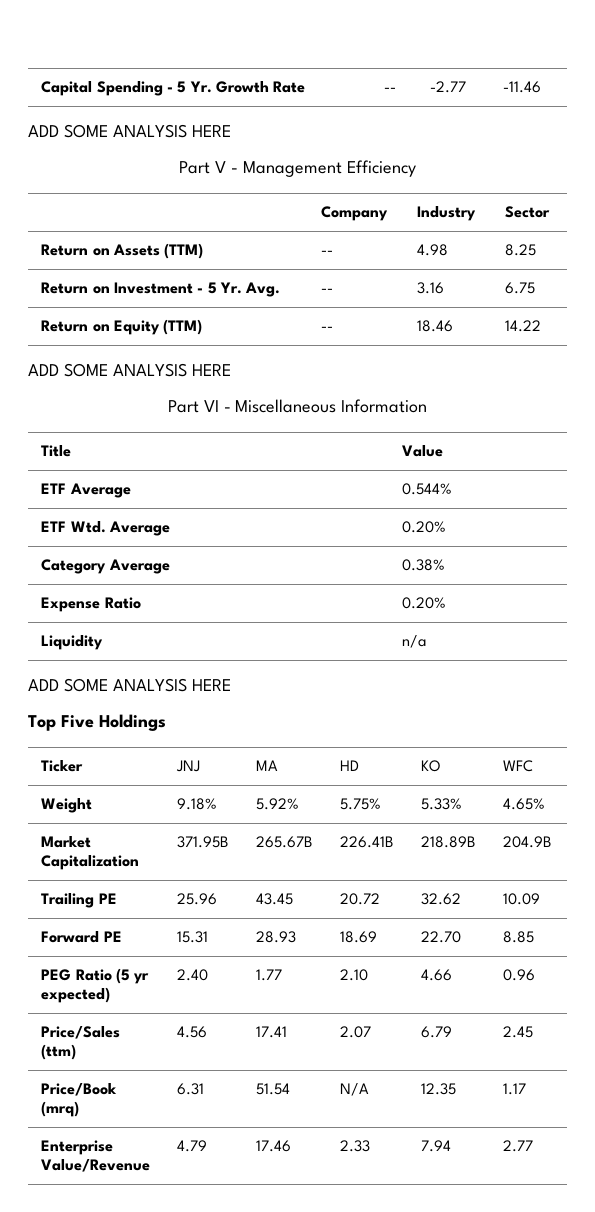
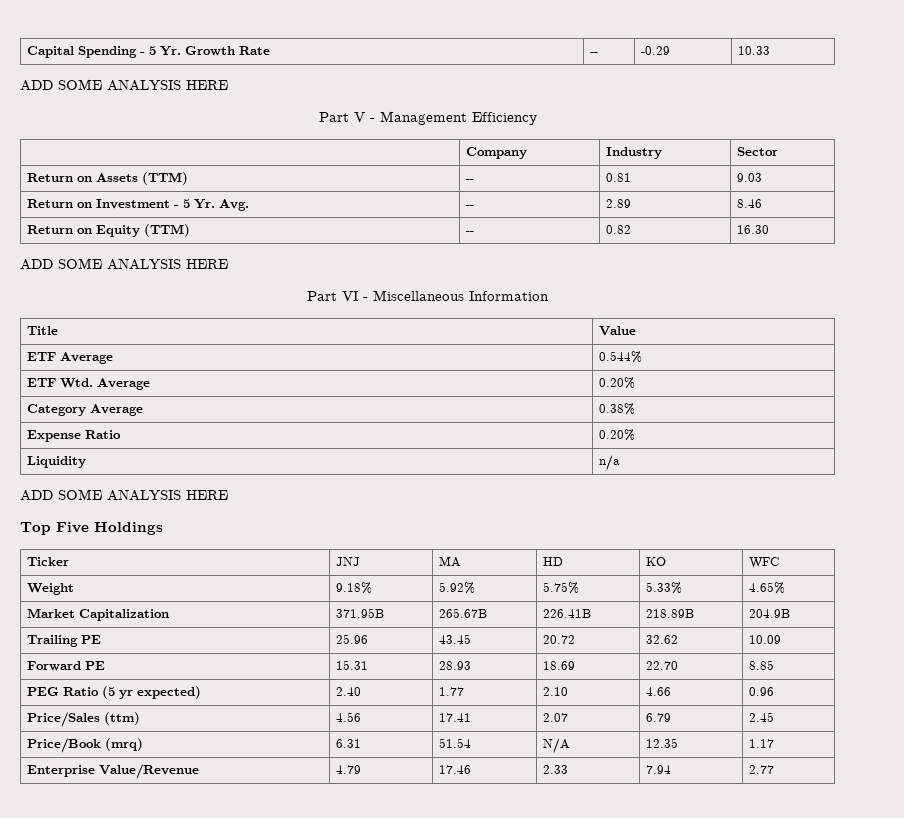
- Capital Spending - 5 Yr. Growth Rate | -- | -2.77 | -11.46
+ Capital Spending - 5 Yr. Growth Rate | -- | -0.29 | 10.33
- Return on Assets (TTM) | -- | 4.98 | 8.25
+ Return on Assets (TTM) | -- | 0.81 | 9.03
- Return on Investment - 5 Yr. Avg. | -- | 3.16 | 6.75
+ Return on Investment - 5 Yr. Avg. | -- | 2.89 | 8.46
- Return on Equity (TTM) | -- | 18.46 | 14.22
+ Return on Equity (TTM) | -- | 0.82 | 16.30

